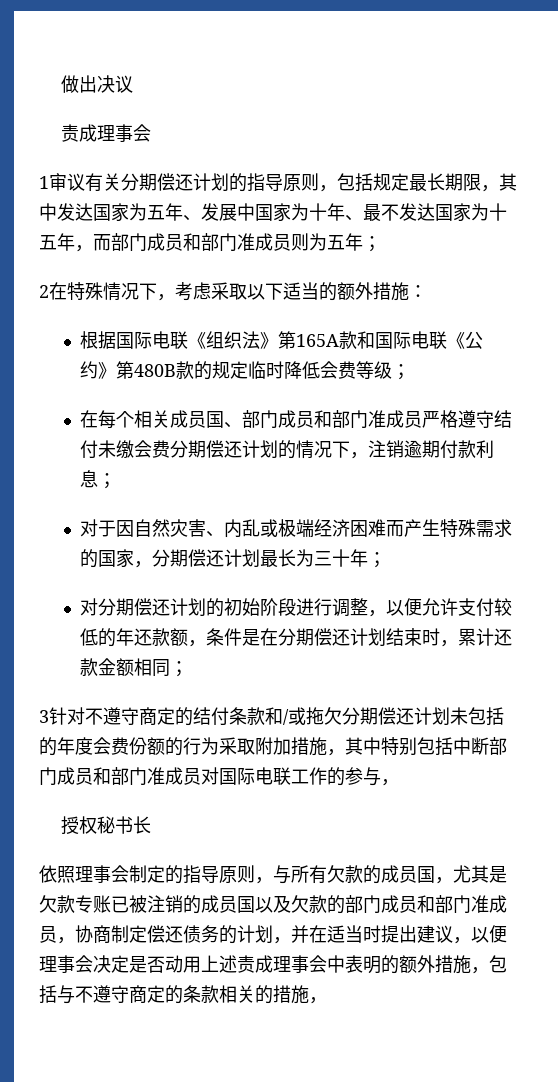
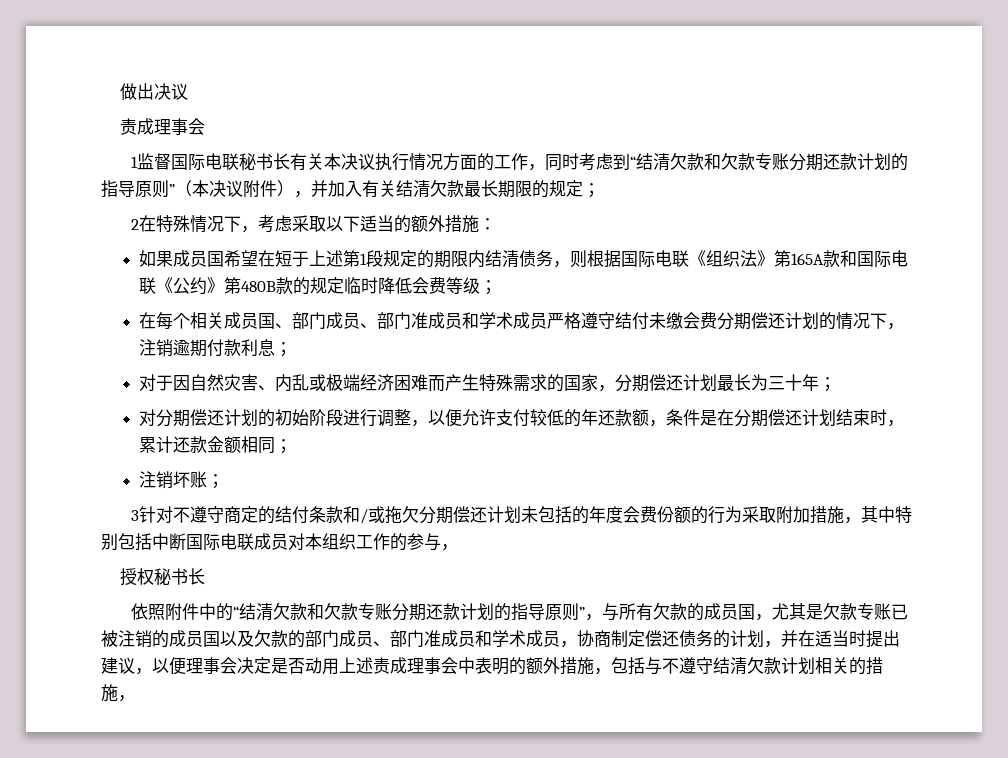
- 1审议有关分期偿还计划的指导原则，包括规定最长期限，其中发达国家为五年、发展中国家为十年、最不发达国家为十五年，而部门成员和部门准成员则为五年；
+ 1监督国际电联秘书长有关本决议执行情况方面的工作，同时考虑到“结清欠款和欠款专账分期还款计划的指导原则”（本决议附件），并加入有关结清欠款最长期限的规定；
- 根据国际电联《组织法》第165A款和国际电联《公约》第480B款的规定临时降低会费等级；
+ 如果成员国希望在短于上述第1段规定的期限内结清债务，则根据国际电联《组织法》第165A款和国际电联《公约》第480B款的规定临时降低会费等级；
- 在每个相关成员国、部门成员和部门准成员严格遵守结付未缴会费分期偿还计划的情况下，注销逾期付款利息；
+ 在每个相关成员国、部门成员、部门准成员和学术成员严格遵守结付未缴会费分期偿还计划的情况下，注销逾期付款利息；
+ 注销坏账；
- 3针对不遵守商定的结付条款和/或拖欠分期偿还计划未包括的年度会费份额的行为采取附加措施，其中特别包括中断部门成员和部门准成员对国际电联工作的参与，
+ 3针对不遵守商定的结付条款和/或拖欠分期偿还计划未包括的年度会费份额的行为采取附加措施，其中特别包括中断国际电联成员对本组织工作的参与，
- 依照理事会制定的指导原则，与所有欠款的成员国，尤其是欠款专账已被注销的成员国以及欠款的部门成员和部门准成员，协商制定偿还债务的计划，并在适当时提出建议，以便理事会决定是否动用上述责成理事会中表明的额外措施，包括与不遵守商定的条款相关的措施，
+ 依照附件中的“结清欠款和欠款专账分期还款计划的指导原则”，与所有欠款的成员国，尤其是欠款专账已被注销的成员国以及欠款的部门成员、部门准成员和学术成员，协商制定偿还债务的计划，并在适当时提出建议，以便理事会决定是否动用上述责成理事会中表明的额外措施，包括与不遵守结清欠款计划相关的措施，

